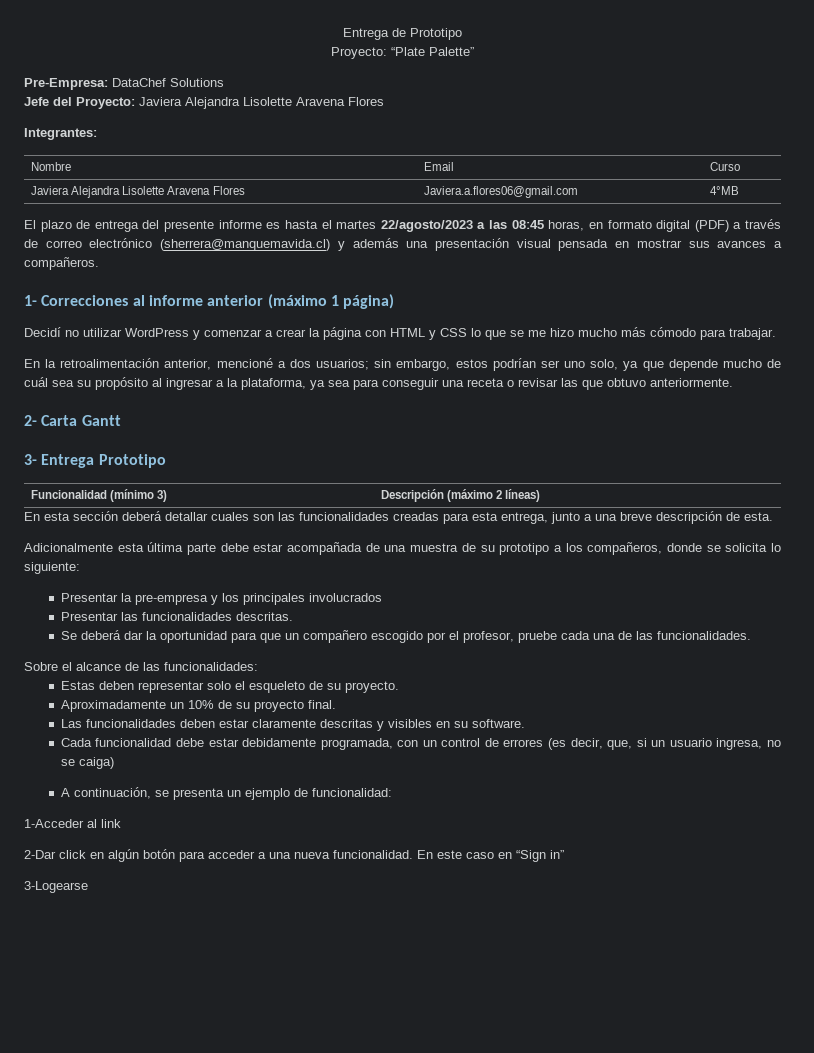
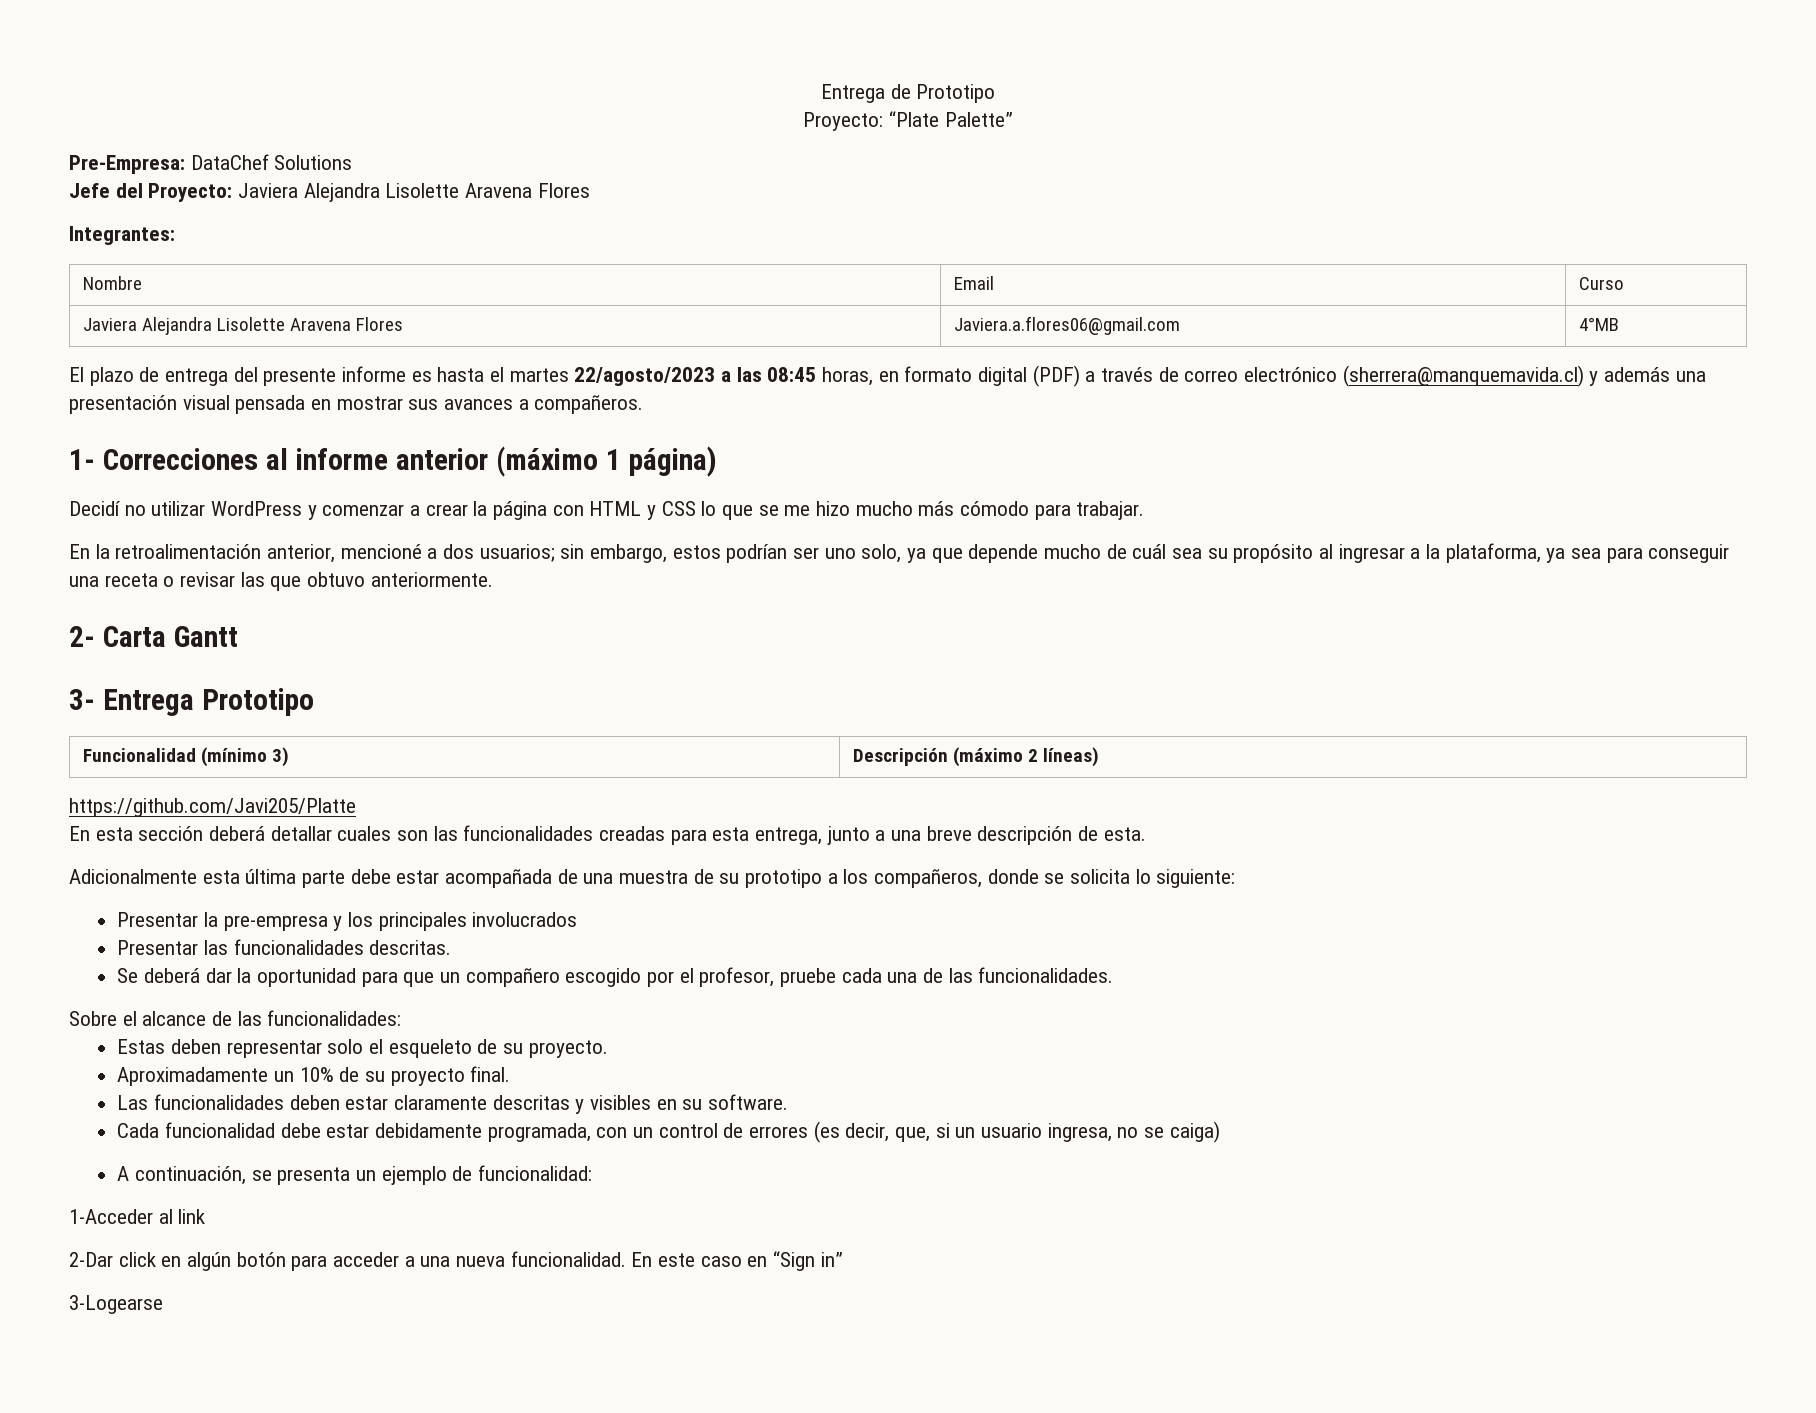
+ https://github.com/Javi205/Platte

